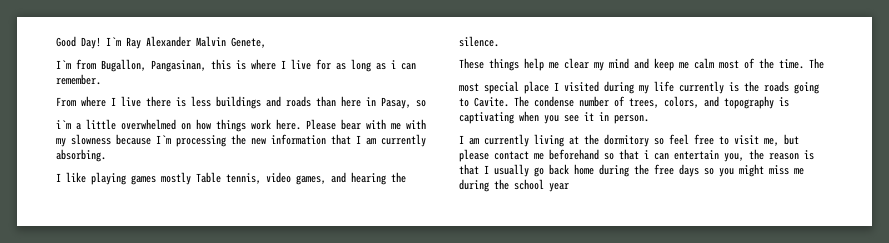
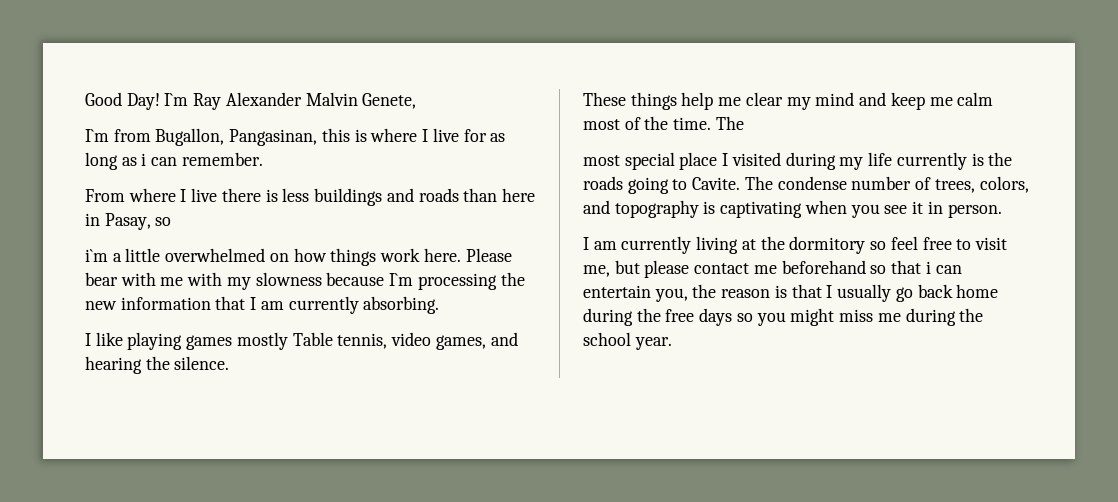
- I am currently living at the dormitory so feel free to visit me, but please contact me beforehand so that i can entertain you, the reason is that I usually go back home during the free days so you might miss me during the school year
+ I am currently living at the dormitory so feel free to visit me, but please contact me beforehand so that i can entertain you, the reason is that I usually go back home during the free days so you might miss me during the school year.

